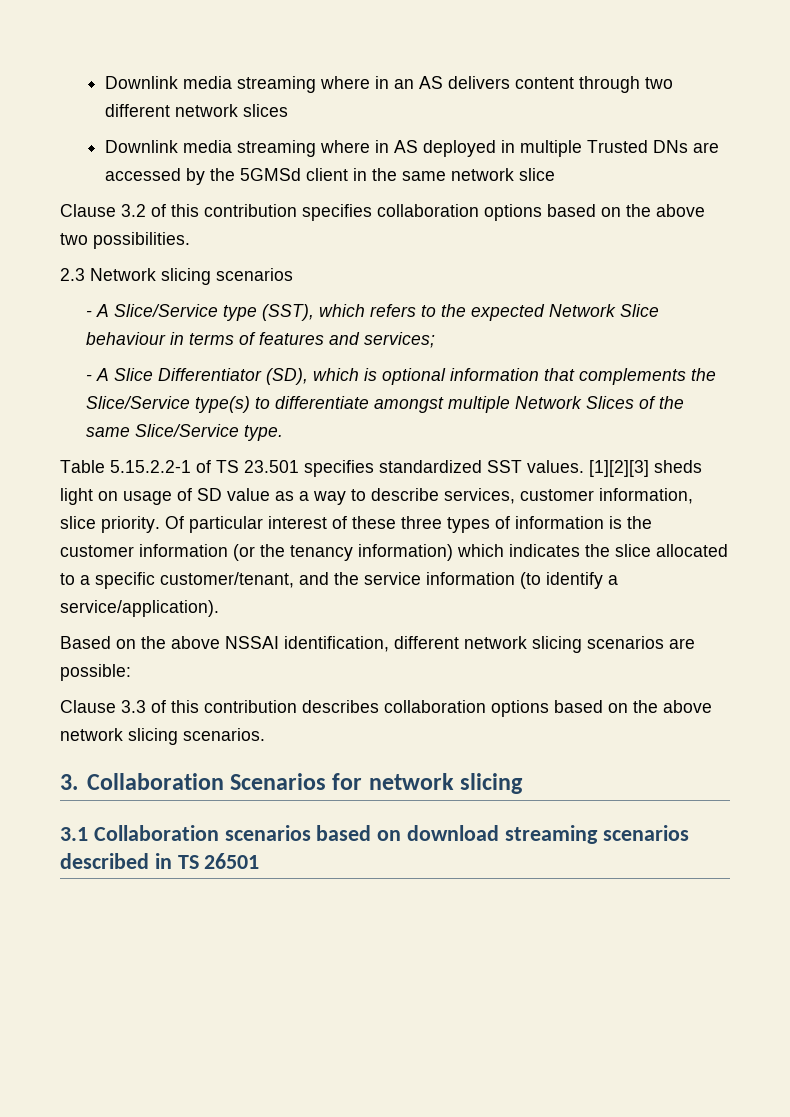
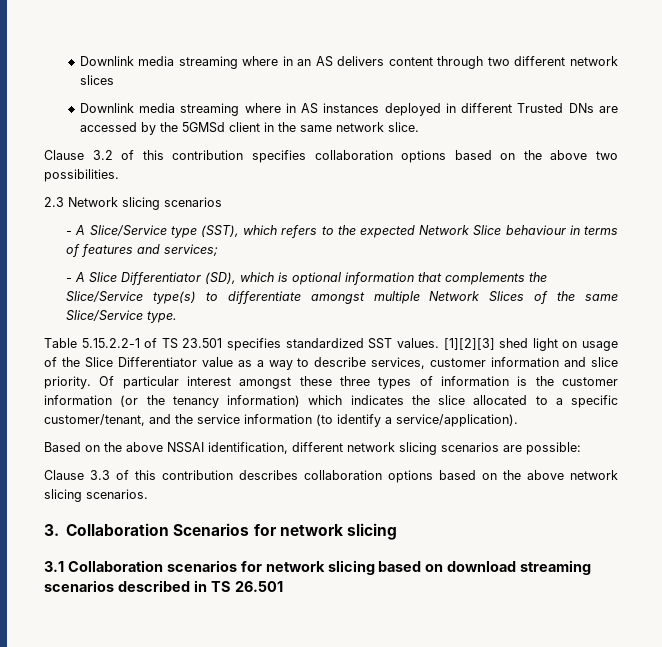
- Downlink media streaming where in AS deployed in multiple Trusted DNs are accessed by the 5GMSd client in the same network slice
+ Downlink media streaming where in AS instances deployed in different Trusted DNs are accessed by the 5GMSd client in the same network slice.
- [1][2][3] sheds light on usage of SD value as a way to describe services, customer information, slice priority.
+ [1][2][3] shed light on usage of the Slice Differentiator value as a way to describe services, customer information and slice priority.
- Of particular interest of these three types of information is the customer information (or the tenancy information) which indicates the slice allocated to a specific customer/tenant, and the service information (to identify a service/application).
+ Of particular interest amongst these three types of information is the customer information (or the tenancy information) which indicates the slice allocated to a specific customer/tenant, and the service information (to identify a service/application).
- 3.1 Collaboration scenarios based on download streaming scenarios described in TS 26501
+ 3.1 Collaboration scenarios for network slicing based on download streaming scenarios described in TS 26.501

